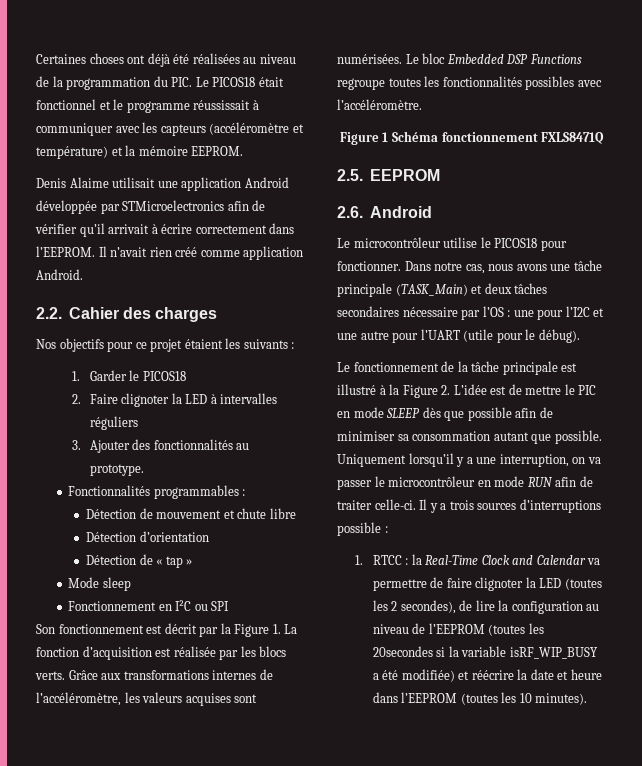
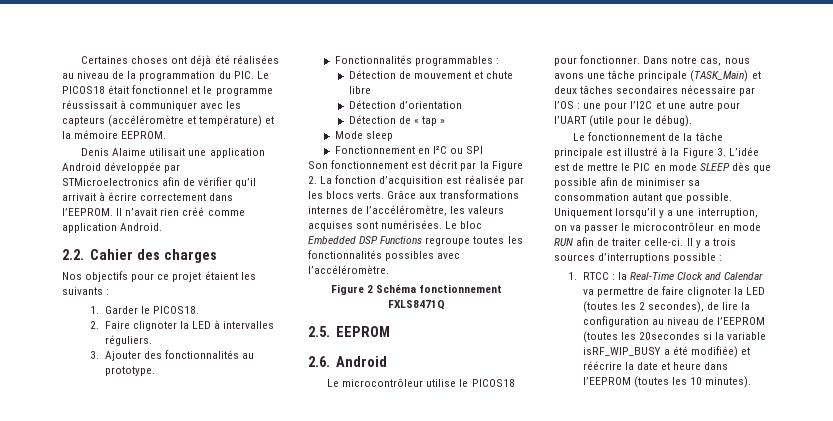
- 1. Garder le PICOS18
+ 1. Garder le PICOS18.
- 2. Faire clignoter la LED à intervalles réguliers
+ 2. Faire clignoter la LED à intervalles réguliers.
- Son fonctionnement est décrit par la Figure 1. La fonction d’acquisition est réalisée par les blocs verts.
+ Son fonctionnement est décrit par la Figure 2. La fonction d’acquisition est réalisée par les blocs verts.
- Figure 1 Schéma fonctionnement FXLS8471Q
+ Figure 2 Schéma fonctionnement FXLS8471Q
- Le fonctionnement de la tâche principale est illustré à la Figure 2. L’idée est de mettre le PIC en mode SLEEP dès que possible afin de minimiser sa consommation autant que possible.
+ Le fonctionnement de la tâche principale est illustré à la Figure 3. L’idée est de mettre le PIC en mode SLEEP dès que possible afin de minimiser sa consommation autant que possible.

